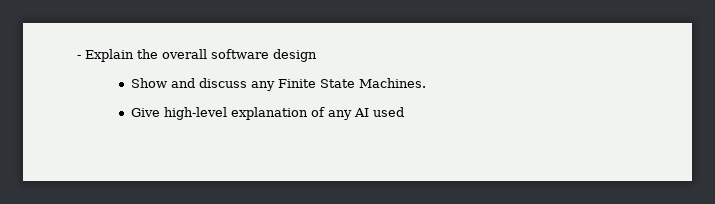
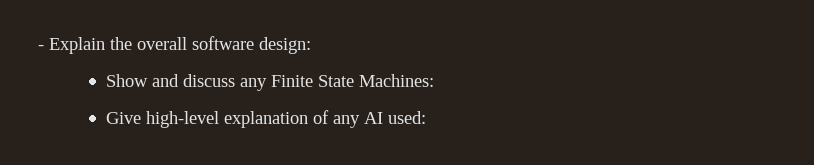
- - Explain the overall software design
+ - Explain the overall software design:
- Show and discuss any Finite State Machines.
+ Show and discuss any Finite State Machines:
- Give high-level explanation of any AI used
+ Give high-level explanation of any AI used:

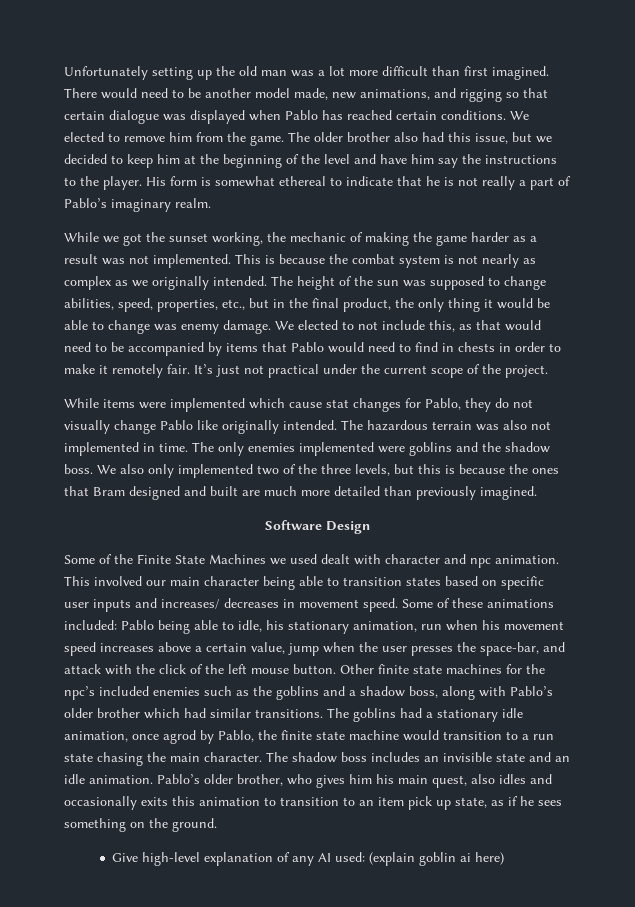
- - Explain the overall software design:
- Show and discuss any Finite State Machines:
+ Unfortunately setting up the old man was a lot more difficult than first imagined. There would need to be another model made, new animations, and rigging so that certain dialogue was displayed when Pablo has reached certain conditions. We elected to remove him from the game. The older brother also had this issue, but we decided to keep him at the beginning of the level and have him say the instructions to the player. His form is somewhat ethereal to indicate that he is not really a part of Pablo’s imaginary realm.
+ While we got the sunset working, the mechanic of making the game harder as a result was not implemented. This is because the combat system is not nearly as complex as we originally intended. The height of the sun was supposed to change abilities, speed, properties, etc., but in the final product, the only thing it would be able to change was enemy damage. We elected to not include this, as that would need to be accompanied by items that Pablo would need to find in chests in order to make it remotely fair. It’s just not practical under the current scope of the project.
+ While items were implemented which cause stat changes for Pablo, they do not visually change Pablo like originally intended. The hazardous terrain was also not implemented in time. The only enemies implemented were goblins and the shadow boss. We also only implemented two of the three levels, but this is because the ones that Bram designed and built are much more detailed than previously imagined.
+ Software Design
+ Some of the Finite State Machines we used dealt with character and npc animation. This involved our main character being able to transition states based on specific user inputs and increases/ decreases in movement speed. Some of these animations included: Pablo being able to idle, his stationary animation, run when his movement speed increases above a certain value, jump when the user presses the space-bar, and attack with the click of the left mouse button. Other finite state machines for the npc’s included enemies such as the goblins and a shadow boss, along with Pablo’s older brother which had similar transitions. The goblins had a stationary idle animation, once agrod by Pablo, the finite state machine would transition to a run state chasing the main character. The shadow boss includes an invisible state and an idle animation. Pablo’s older brother, who gives him his main quest, also idles and occasionally exits this animation to transition to an item pick up state, as if he sees something on the ground.
- Give high-level explanation of any AI used:
+ Give high-level explanation of any AI used: (explain goblin ai here)

